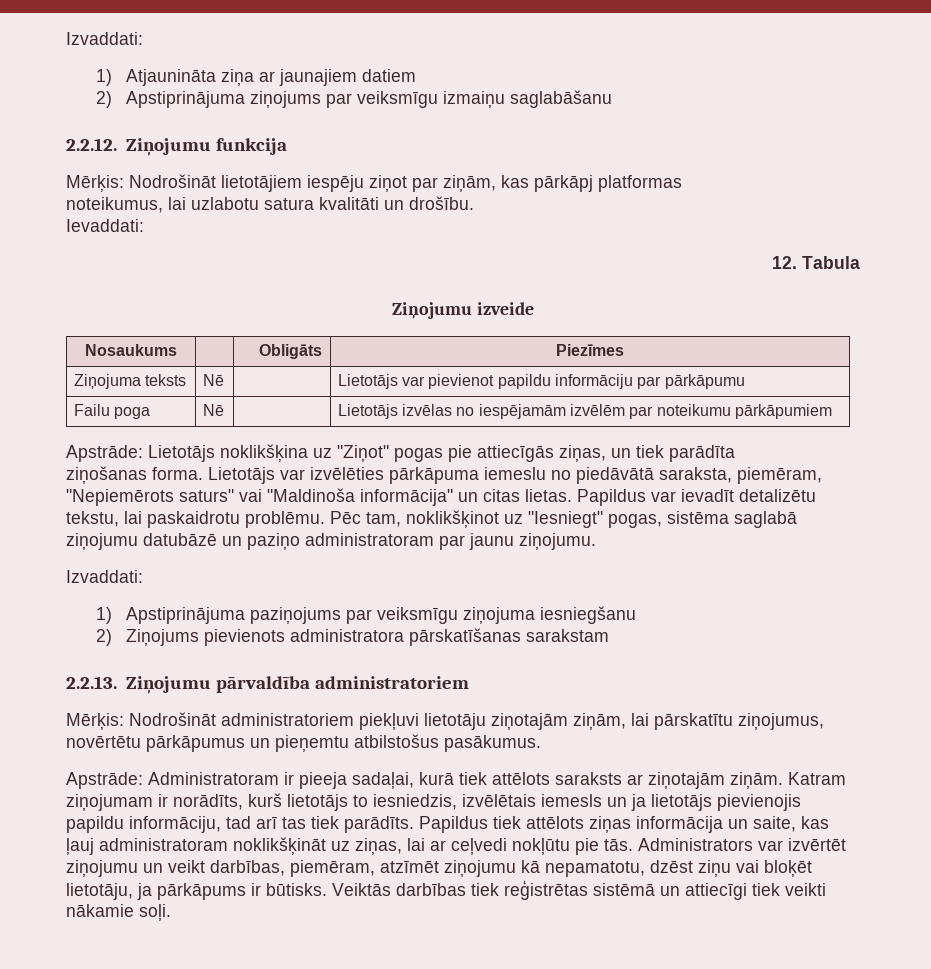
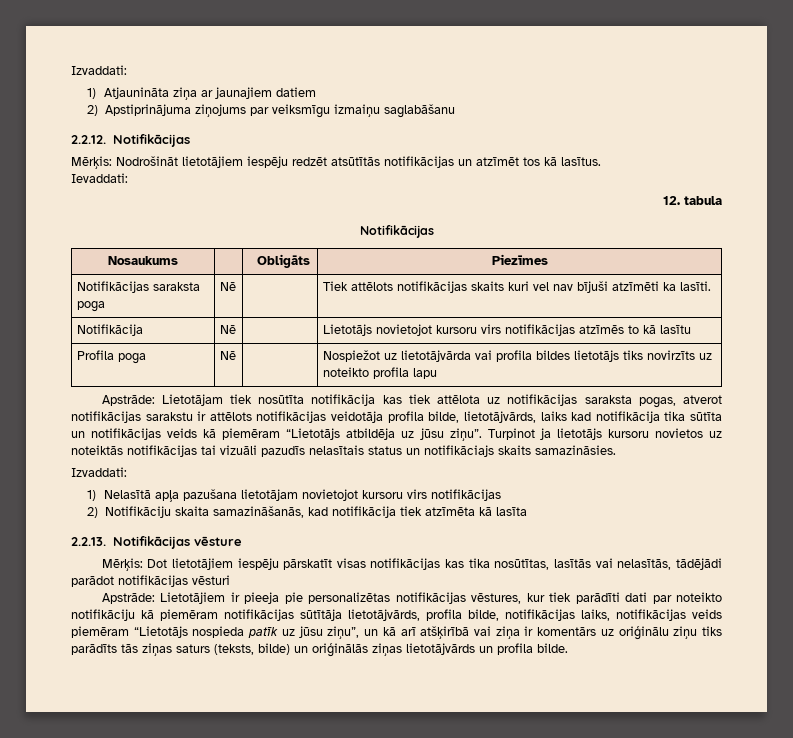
- 2.2.12. Ziņojumu funkcija
+ 2.2.12. Notifikācijas
- Mērķis: Nodrošināt lietotājiem iespēju ziņot par ziņām, kas pārkāpj platformas
- noteikumus, lai uzlabotu satura kvalitāti un drošību.
+ Mērķis: Nodrošināt lietotājiem iespēju redzēt atsūtītās notifikācijas un atzīmēt tos kā lasītus.
- 12. Tabula
- Ziņojumu izveide
+ 12. tabula
+ Notifikācijas
- Ziņojuma teksts | Nē | | Lietotājs var pievienot papildu informāciju par pārkāpumu
- Failu poga | Nē | | Lietotājs izvēlas no iespējamām izvēlēm par noteikumu pārkāpumiem
- Apstrāde: Lietotājs noklikšķina uz "Ziņot" pogas pie attiecīgās ziņas, un tiek parādīta
- ziņošanas forma. Lietotājs var izvēlēties pārkāpuma iemeslu no piedāvātā saraksta, piemēram, "Nepiemērots saturs" vai "Maldinoša informācija" un citas lietas. Papildus var ievadīt detalizētu tekstu, lai paskaidrotu problēmu. Pēc tam, noklikšķinot uz "Iesniegt" pogas, sistēma saglabā ziņojumu datubāzē un paziņo administratoram par jaunu ziņojumu.
+ Notifikācijas saraksta poga | Nē | | Tiek attēlots notifikācijas skaits kuri vel nav bījuši atzīmēti ka lasīti.
+ Notifikācija | Nē | | Lietotājs novietojot kursoru virs notifikācijas atzīmēs to kā lasītu
+ Profila poga | Nē | | Nospiežot uz lietotājvārda vai profila bildes lietotājs tiks novirzīts uz noteikto profila lapu
+ Apstrāde: Lietotājam tiek nosūtīta notifikācija kas tiek attēlota uz notifikācijas saraksta pogas, atverot notifikācijas sarakstu ir attēlots notifikācijas veidotāja profila bilde, lietotājvārds, laiks kad notifikācija tika sūtīta un notifikācijas veids kā piemēram “Lietotājs atbildēja uz jūsu ziņu”. Turpinot ja lietotājs kursoru novietos uz noteiktās notifikācijas tai vizuāli pazudīs nelasītais status un notifikāciajs skaits samazināsies.
  Izvaddati:
- 1) Apstiprinājuma paziņojums par veiksmīgu ziņojuma iesniegšanu
- 2) Ziņojums pievienots administratora pārskatīšanas sarakstam
- 2.2.13. Ziņojumu pārvaldība administratoriem
- Mērķis: Nodrošināt administratoriem piekļuvi lietotāju ziņotajām ziņām, lai pārskatītu ziņojumus, novērtētu pārkāpumus un pieņemtu atbilstošus pasākumus.
- Apstrāde: Administratoram ir pieeja sadaļai, kurā tiek attēlots saraksts ar ziņotajām ziņām. Katram ziņojumam ir norādīts, kurš lietotājs to iesniedzis, izvēlētais iemesls un ja lietotājs pievienojis papildu informāciju, tad arī tas tiek parādīts. Papildus tiek attēlots ziņas informācija un saite, kas ļauj administratoram noklikšķināt uz ziņas, lai ar ceļvedi nokļūtu pie tās. Administrators var izvērtēt ziņojumu un veikt darbības, piemēram, atzīmēt ziņojumu kā nepamatotu, dzēst ziņu vai bloķēt lietotāju, ja pārkāpums ir būtisks. Veiktās darbības tiek reģistrētas sistēmā un attiecīgi tiek veikti nākamie soļi.
+ 1) Nelasītā apļa pazušana lietotājam novietojot kursoru virs notifikācijas
+ 2) Notifikāciju skaita samazināšanās, kad notifikācija tiek atzīmēta kā lasīta
+ 2.2.13. Notifikācijas vēsture
+ Mērķis: Dot lietotājiem iespēju pārskatīt visas notifikācijas kas tika nosūtītas, lasītās vai nelasītās, tādējādi parādot notifikācijas vēsturi
+ Apstrāde: Lietotājiem ir pieeja pie personalizētas notifikācijas vēstures, kur tiek parādīti dati par noteikto notifikāciju kā piemēram notifikācijas sūtītāja lietotājvārds, profila bilde, notifikācijas laiks, notifikācijas veids piemēram “Lietotājs nospieda patīk uz jūsu ziņu”, un kā arī atšķirībā vai ziņa ir komentārs uz oriģinālu ziņu tiks parādīts tās ziņas saturs (teksts, bilde) un oriģinālās ziņas lietotājvārds un profila bilde.

